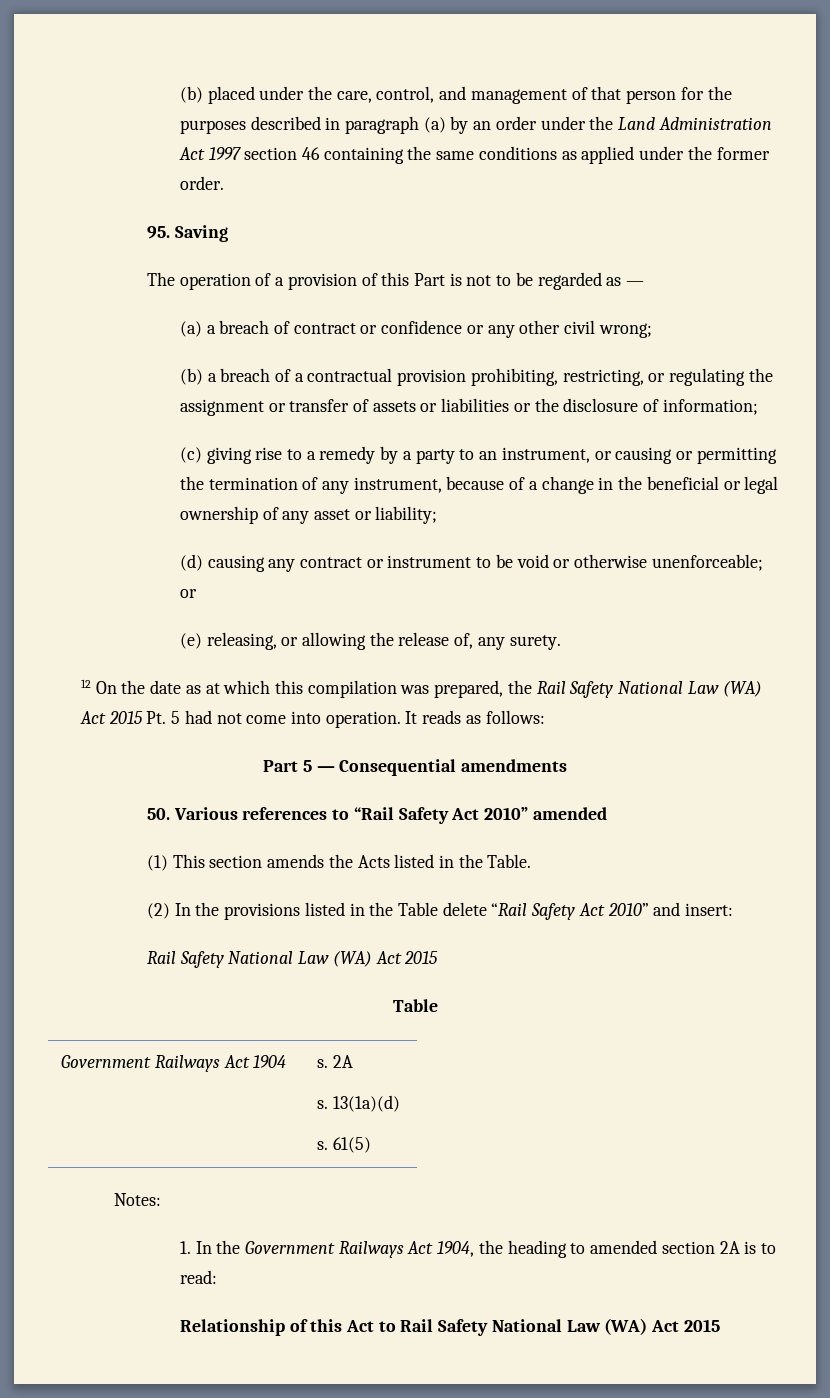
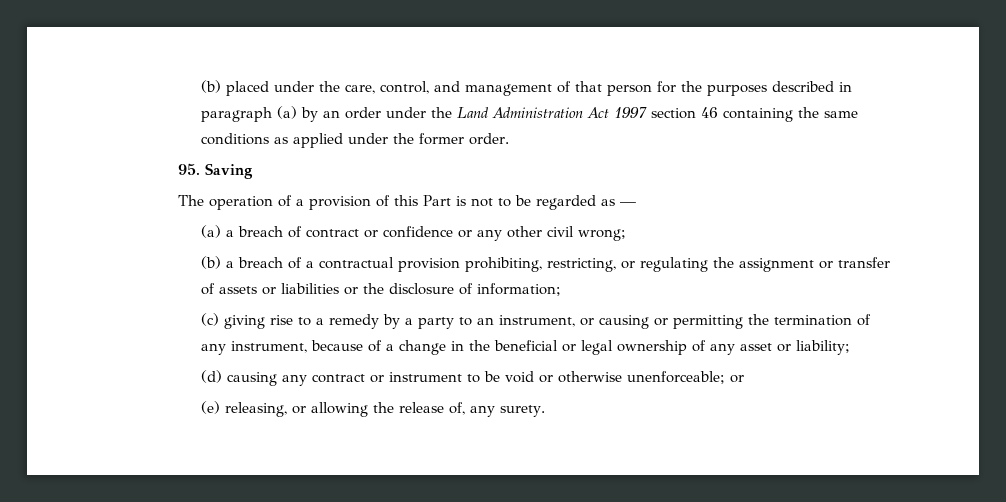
- 12 On the date as at which this compilation was prepared, the Rail Safety National Law (WA) Act 2015 Pt. 5 had not come into operation. It reads as follows:
- Part 5 — Consequential amendments
- 50. Various references to “Rail Safety Act 2010” amended
- (1) This section amends the Acts listed in the Table.
- (2) In the provisions listed in the Table delete “Rail Safety Act 2010” and insert:
- Rail Safety National Law (WA) Act 2015
- Table
- Government Railways Act 1904 | s. 2A
- s. 13(1a)(d)
- s. 61(5)
- Notes:
- 1. In the Government Railways Act 1904, the heading to amended section 2A is to read:
- Relationship of this Act to Rail Safety National Law (WA) Act 2015

